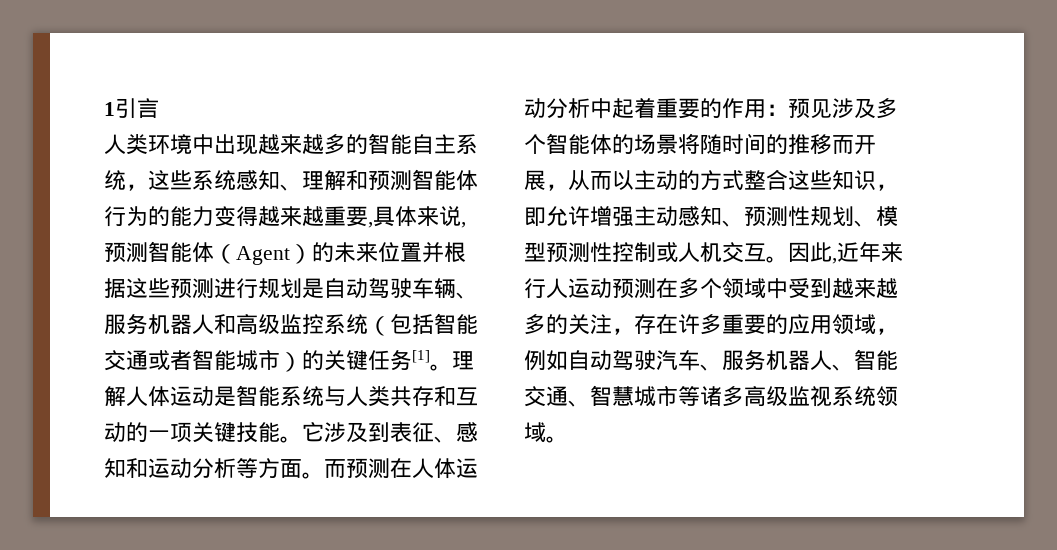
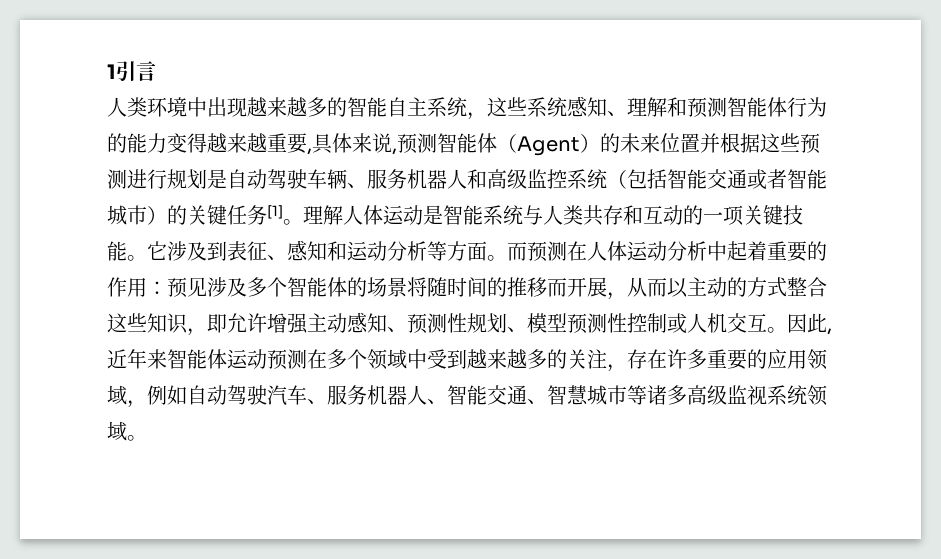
- 因此,近年来行人运动预测在多个领域中受到越来越多的关注，存在许多重要的应用领域，例如自动驾驶汽车、服务机器人、智能交通、智慧城市等诸多高级监视系统领域。
+ 因此,近年来智能体运动预测在多个领域中受到越来越多的关注，存在许多重要的应用领域，例如自动驾驶汽车、服务机器人、智能交通、智慧城市等诸多高级监视系统领域。

